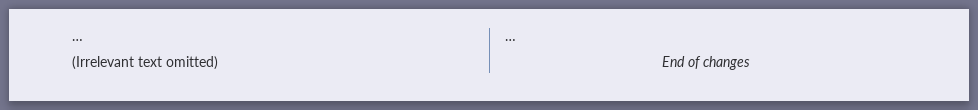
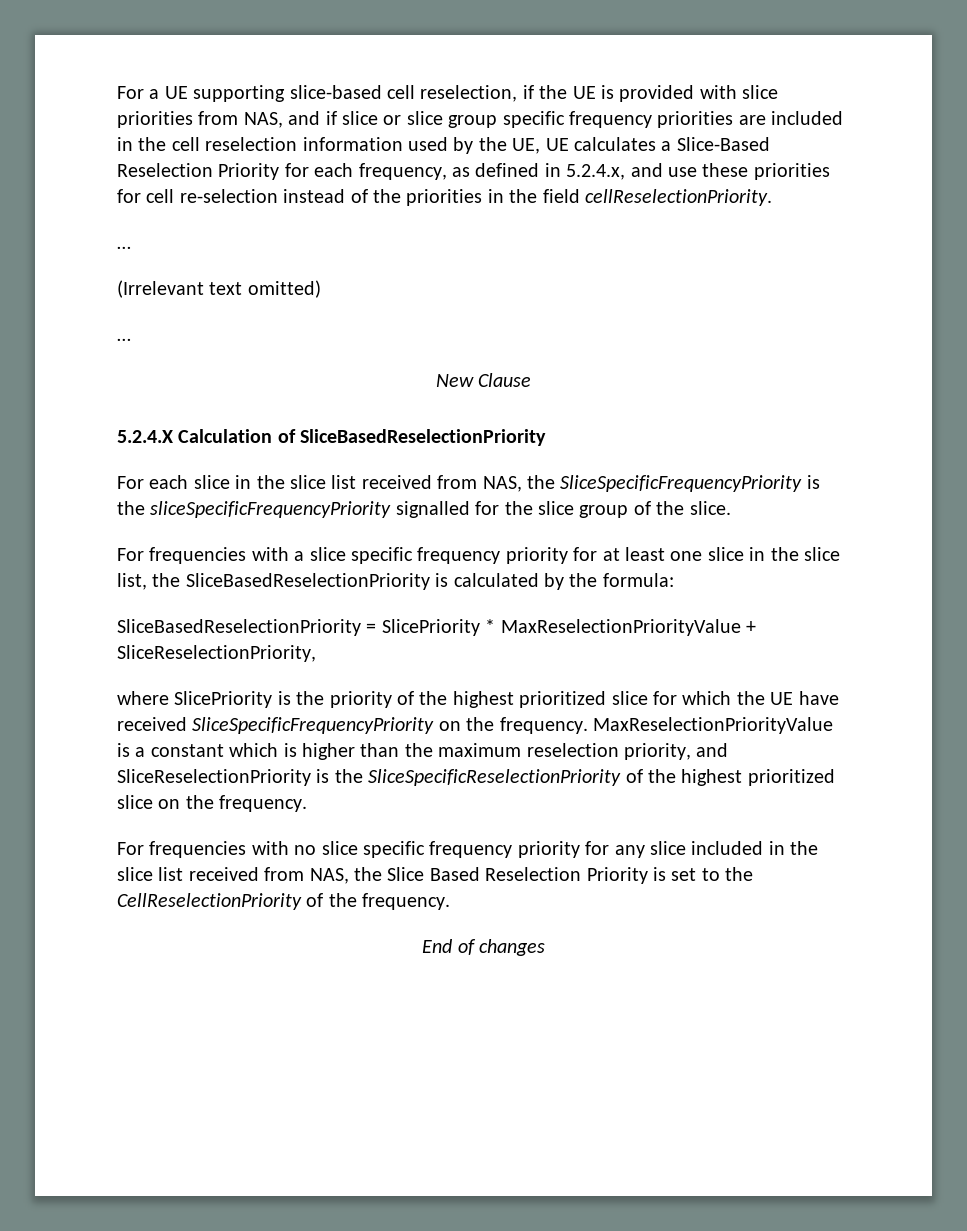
+ For a UE supporting slice-based cell reselection, if the UE is provided with slice priorities from NAS, and if slice or slice group specific frequency priorities are included in the cell reselection information used by the UE, UE calculates a Slice-Based Reselection Priority for each frequency, as defined in 5.2.4.x, and use these priorities for cell re-selection instead of the priorities in the field cellReselectionPriority.
+ New Clause
+ 5.2.4.X Calculation of SliceBasedReselectionPriority
+ For each slice in the slice list received from NAS, the SliceSpecificFrequencyPriority is the sliceSpecificFrequencyPriority signalled for the slice group of the slice.
+ For frequencies with a slice specific frequency priority for at least one slice in the slice list, the SliceBasedReselectionPriority is calculated by the formula:
+ SliceBasedReselectionPriority = SlicePriority * MaxReselectionPriorityValue + SliceReselectionPriority,
+ where SlicePriority is the priority of the highest prioritized slice for which the UE have received SliceSpecificFrequencyPriority on the frequency. MaxReselectionPriorityValue is a constant which is higher than the maximum reselection priority, and SliceReselectionPriority is the SliceSpecificReselectionPriority of the highest prioritized slice on the frequency.
+ For frequencies with no slice specific frequency priority for any slice included in the slice list received from NAS, the Slice Based Reselection Priority is set to the CellReselectionPriority of the frequency.

